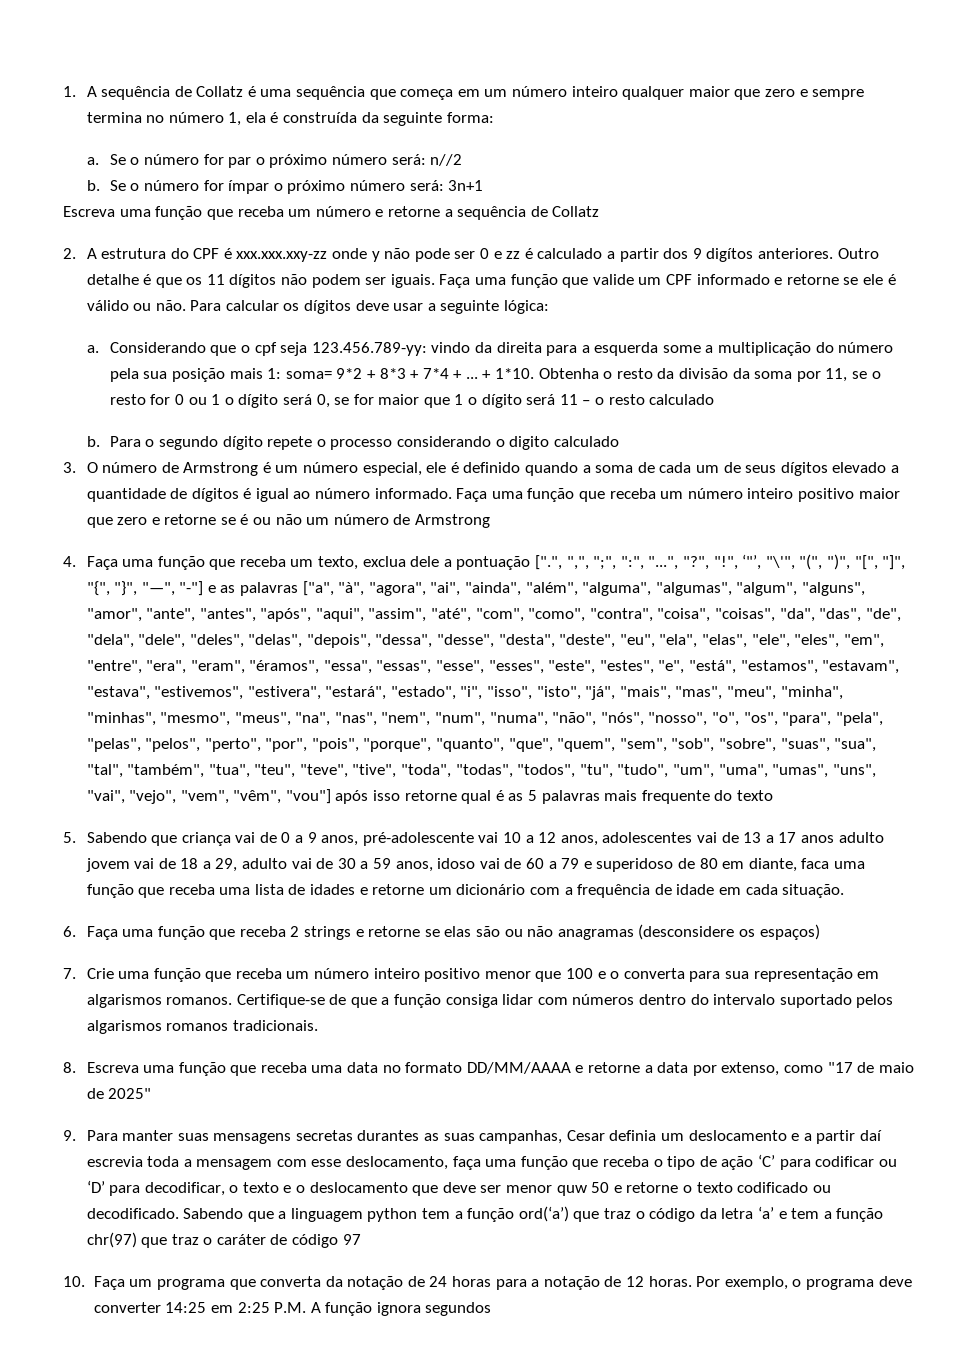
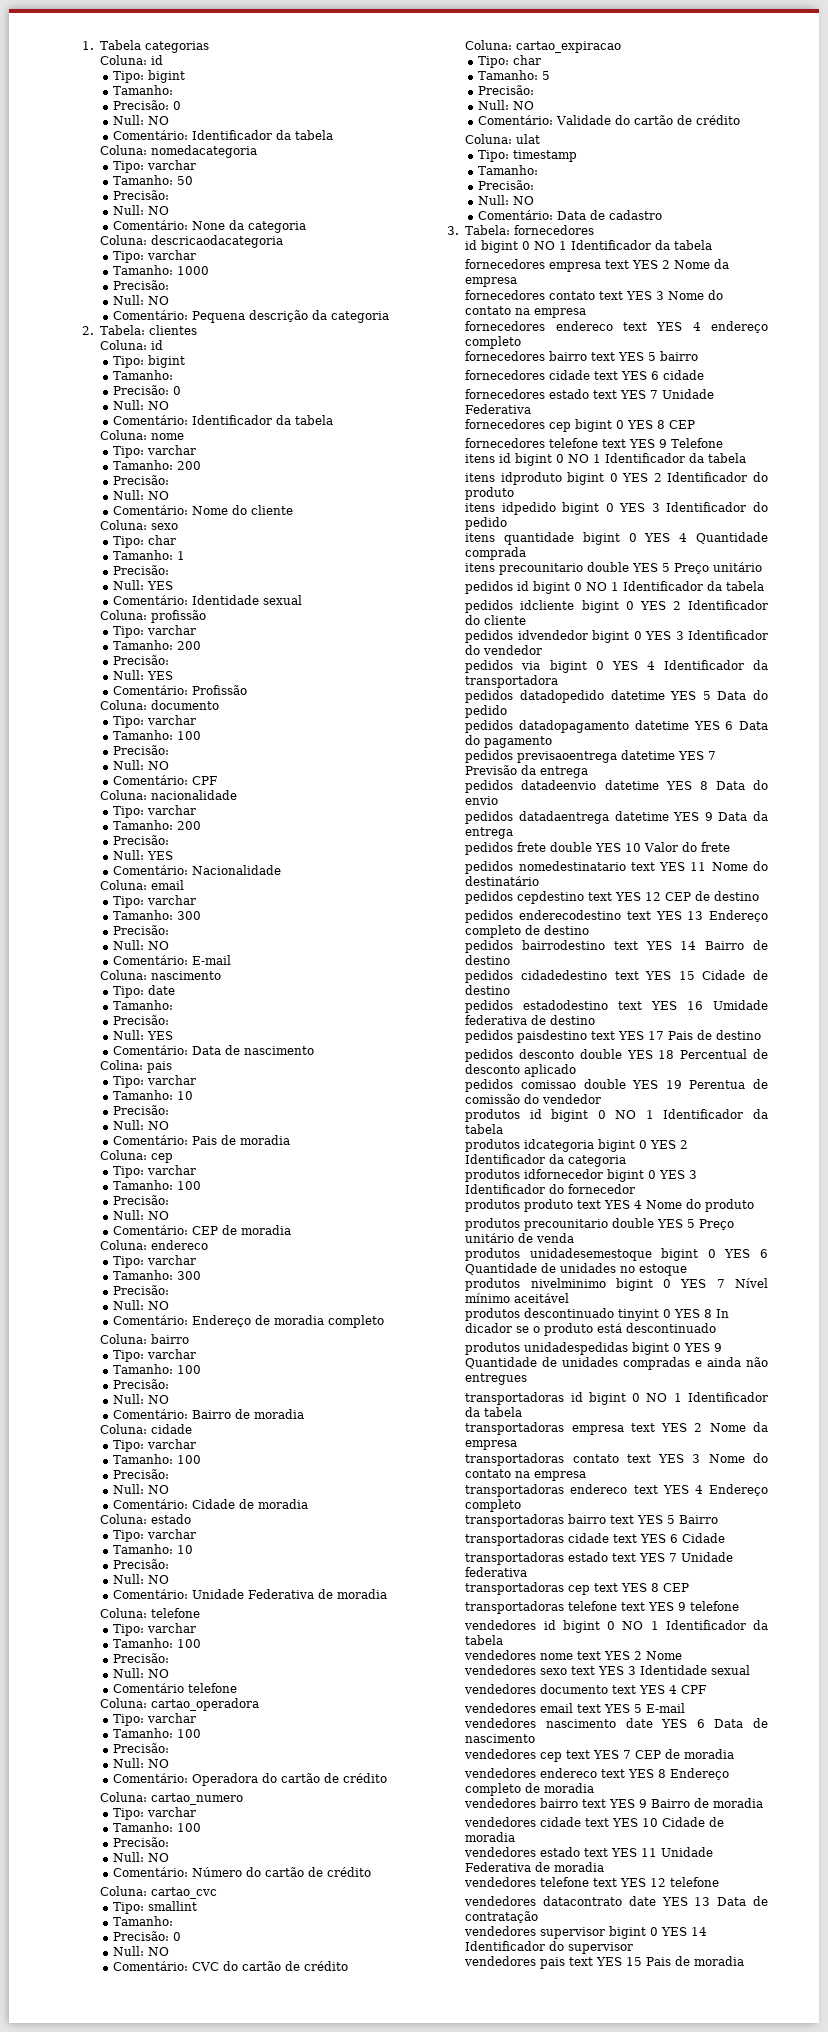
- 1. A sequência de Collatz é uma sequência que começa em um número inteiro qualquer maior que zero e sempre termina no número 1, ela é construída da seguinte forma:
- a. Se o número for par o próximo número será: n//2
- b. Se o número for ímpar o próximo número será: 3n+1
- Escreva uma função que receba um número e retorne a sequência de Collatz
- 2. A estrutura do CPF é xxx.xxx.xxy-zz onde y não pode ser 0 e zz é calculado a partir dos 9 digítos anteriores. Outro detalhe é que os 11 dígitos não podem ser iguais. Faça uma função que valide um CPF informado e retorne se ele é válido ou não. Para calcular os dígitos deve usar a seguinte lógica:
- a. Considerando que o cpf seja 123.456.789-yy: vindo da direita para a esquerda some a multiplicação do número pela sua posição mais 1: soma= 9*2 + 8*3 + 7*4 + ... + 1*10. Obtenha o resto da divisão da soma por 11, se o resto for 0 ou 1 o dígito será 0, se for maior que 1 o dígito será 11 – o resto calculado
- b. Para o segundo dígito repete o processo considerando o digito calculado
- 3. O número de Armstrong é um número especial, ele é definido quando a soma de cada um de seus dígitos elevado a quantidade de dígitos é igual ao número informado. Faça uma função que receba um número inteiro positivo maior que zero e retorne se é ou não um número de Armstrong
- 4. Faça uma função que receba um texto, exclua dele a pontuação [".", ",", ";", ":", "...", "?", "!", ‘"’, "\'", "(", ")", "[", "]", "{", "}", "—", "-"] e as palavras ["a", "à", "agora", "ai", "ainda", "além", "alguma", "algumas", "algum", "alguns", "amor", "ante", "antes", "após", "aqui", "assim", "até", "com", "como", "contra", "coisa", "coisas", "da", "das", "de", "dela", "dele", "deles", "delas", "depois", "dessa", "desse", "desta", "deste", "eu", "ela", "elas", "ele", "eles", "em", "entre", "era", "eram", "éramos", "essa", "essas", "esse", "esses", "este", "estes", "e", "está", "estamos", "estavam", "estava", "estivemos", "estivera", "estará", "estado", "i", "isso", "isto", "já", "mais", "mas", "meu", "minha", "minhas", "mesmo", "meus", "na", "nas", "nem", "num", "numa", "não", "nós", "nosso", "o", "os", "para", "pela", "pelas", "pelos", "perto", "por", "pois", "porque", "quanto", "que", "quem", "sem", "sob", "sobre", "suas", "sua", "tal", "também", "tua", "teu", "teve", "tive", "toda", "todas", "todos", "tu", "tudo", "um", "uma", "umas", "uns", "vai", "vejo", "vem", "vêm", "vou"] após isso retorne qual é as 5 palavras mais frequente do texto
- 5. Sabendo que criança vai de 0 a 9 anos, pré-adolescente vai 10 a 12 anos, adolescentes vai de 13 a 17 anos adulto jovem vai de 18 a 29, adulto vai de 30 a 59 anos, idoso vai de 60 a 79 e superidoso de 80 em diante, faca uma função que receba uma lista de idades e retorne um dicionário com a frequência de idade em cada situação.
- 6. Faça uma função que receba 2 strings e retorne se elas são ou não anagramas (desconsidere os espaços)
- 7. Crie uma função que receba um número inteiro positivo menor que 100 e o converta para sua representação em algarismos romanos. Certifique-se de que a função consiga lidar com números dentro do intervalo suportado pelos algarismos romanos tradicionais.
- 8. Escreva uma função que receba uma data no formato DD/MM/AAAA e retorne a data por extenso, como "17 de maio de 2025"
- 9. Para manter suas mensagens secretas durantes as suas campanhas, Cesar definia um deslocamento e a partir daí escrevia toda a mensagem com esse deslocamento, faça uma função que receba o tipo de ação ‘C’ para codificar ou ‘D’ para decodificar, o texto e o deslocamento que deve ser menor quw 50 e retorne o texto codificado ou decodificado. Sabendo que a linguagem python tem a função ord(‘a’) que traz o código da letra ‘a’ e tem a função chr(97) que traz o caráter de código 97
- 10. Faça um programa que converta da notação de 24 horas para a notação de 12 horas. Por exemplo, o programa deve converter 14:25 em 2:25 P.M. A função ignora segundos
+ 1. Tabela categorias
+ Coluna: id
+ Tipo: bigint
+ Tamanho:
+ Precisão: 0
+ Null: NO
+ Comentário: Identificador da tabela
+ Coluna: nomedacategoria
+ Tipo: varchar
+ Tamanho: 50
+ Precisão:
+ Null: NO
+ Comentário: None da categoria
+ Coluna: descricaodacategoria
+ Tipo: varchar
+ Tamanho: 1000
+ Precisão:
+ Null: NO
+ Comentário: Pequena descrição da categoria
+ 2. Tabela: clientes
+ Coluna: id
+ Tipo: bigint
+ Tamanho:
+ Precisão: 0
+ Null: NO
+ Comentário: Identificador da tabela
+ Coluna: nome
+ Tipo: varchar
+ Tamanho: 200
+ Precisão:
+ Null: NO
+ Comentário: Nome do cliente
+ Coluna: sexo
+ Tipo: char
+ Tamanho: 1
+ Precisão:
+ Null: YES
+ Comentário: Identidade sexual
+ Coluna: profissão
+ Tipo: varchar
+ Tamanho: 200
+ Precisão:
+ Null: YES
+ Comentário: Profissão
+ Coluna: documento
+ Tipo: varchar
+ Tamanho: 100
+ Precisão:
+ Null: NO
+ Comentário: CPF
+ Coluna: nacionalidade
+ Tipo: varchar
+ Tamanho: 200
+ Precisão:
+ Null: YES
+ Comentário: Nacionalidade
+ Coluna: email
+ Tipo: varchar
+ Tamanho: 300
+ Precisão:
+ Null: NO
+ Comentário: E-mail
+ Coluna: nascimento
+ Tipo: date
+ Tamanho:
+ Precisão:
+ Null: YES
+ Comentário: Data de nascimento
+ Colina: pais
+ Tipo: varchar
+ Tamanho: 10
+ Precisão:
+ Null: NO
+ Comentário: Pais de moradia
+ Coluna: cep
+ Tipo: varchar
+ Tamanho: 100
+ Precisão:
+ Null: NO
+ Comentário: CEP de moradia
+ Coluna: endereco
+ Tipo: varchar
+ Tamanho: 300
+ Precisão:
+ Null: NO
+ Comentário: Endereço de moradia completo
+ Coluna: bairro
+ Tipo: varchar
+ Tamanho: 100
+ Precisão:
+ Null: NO
+ Comentário: Bairro de moradia
+ Coluna: cidade
+ Tipo: varchar
+ Tamanho: 100
+ Precisão:
+ Null: NO
+ Comentário: Cidade de moradia
+ Coluna: estado
+ Tipo: varchar
+ Tamanho: 10
+ Precisão:
+ Null: NO
+ Comentário: Unidade Federativa de moradia
+ Coluna: telefone
+ Tipo: varchar
+ Tamanho: 100
+ Precisão:
+ Null: NO
+ Comentário telefone
+ Coluna: cartao_operadora
+ Tipo: varchar
+ Tamanho: 100
+ Precisão:
+ Null: NO
+ Comentário: Operadora do cartão de crédito
+ Coluna: cartao_numero
+ Tipo: varchar
+ Tamanho: 100
+ Precisão:
+ Null: NO
+ Comentário: Número do cartão de crédito
+ Coluna: cartao_cvc
+ Tipo: smallint
+ Tamanho:
+ Precisão: 0
+ Null: NO
+ Comentário: CVC do cartão de crédito
+ Coluna: cartao_expiracao
+ Tipo: char
+ Tamanho: 5
+ Precisão:
+ Null: NO
+ Comentário: Validade do cartão de crédito
+ Coluna: ulat
+ Tipo: timestamp
+ Tamanho:
+ Precisão:
+ Null: NO
+ Comentário: Data de cadastro
+ 3. Tabela: fornecedores
+ id bigint 0 NO 1 Identificador da tabela
+ fornecedores empresa text YES 2 Nome da empresa
+ fornecedores contato text YES 3 Nome do contato na empresa
+ fornecedores endereco text YES 4 endereço completo
+ fornecedores bairro text YES 5 bairro
+ fornecedores cidade text YES 6 cidade
+ fornecedores estado text YES 7 Unidade Federativa
+ fornecedores cep bigint 0 YES 8 CEP
+ fornecedores telefone text YES 9 Telefone
+ itens id bigint 0 NO 1 Identificador da tabela
+ itens idproduto bigint 0 YES 2 Identificador do produto
+ itens idpedido bigint 0 YES 3 Identificador do pedido
+ itens quantidade bigint 0 YES 4 Quantidade comprada
+ itens precounitario double YES 5 Preço unitário
+ pedidos id bigint 0 NO 1 Identificador da tabela
+ pedidos idcliente bigint 0 YES 2 Identificador do cliente
+ pedidos idvendedor bigint 0 YES 3 Identificador do vendedor
+ pedidos via bigint 0 YES 4 Identificador da transportadora
+ pedidos datadopedido datetime YES 5 Data do pedido
+ pedidos datadopagamento datetime YES 6 Data do pagamento
+ pedidos previsaoentrega datetime YES 7 Previsão da entrega
+ pedidos datadeenvio datetime YES 8 Data do envio
+ pedidos datadaentrega datetime YES 9 Data da entrega
+ pedidos frete double YES 10 Valor do frete
+ pedidos nomedestinatario text YES 11 Nome do destinatário
+ pedidos cepdestino text YES 12 CEP de destino
+ pedidos enderecodestino text YES 13 Endereço completo de destino
+ pedidos bairrodestino text YES 14 Bairro de destino
+ pedidos cidadedestino text YES 15 Cidade de destino
+ pedidos estadodestino text YES 16 Umidade federativa de destino
+ pedidos paisdestino text YES 17 Pais de destino
+ pedidos desconto double YES 18 Percentual de desconto aplicado
+ pedidos comissao double YES 19 Perentua de comissão do vendedor
+ produtos id bigint 0 NO 1 Identificador da tabela
+ produtos idcategoria bigint 0 YES 2 Identificador da categoria
+ produtos idfornecedor bigint 0 YES 3 Identificador do fornecedor
+ produtos produto text YES 4 Nome do produto
+ produtos precounitario double YES 5 Preço unitário de venda
+ produtos unidadesemestoque bigint 0 YES 6 Quantidade de unidades no estoque
+ produtos nivelminimo bigint 0 YES 7 Nível mínimo aceitável
+ produtos descontinuado tinyint 0 YES 8 In dicador se o produto está descontinuado
+ produtos unidadespedidas bigint 0 YES 9 Quantidade de unidades compradas e ainda não entregues
+ transportadoras id bigint 0 NO 1 Identificador da tabela
+ transportadoras empresa text YES 2 Nome da empresa
+ transportadoras contato text YES 3 Nome do contato na empresa
+ transportadoras endereco text YES 4 Endereço completo
+ transportadoras bairro text YES 5 Bairro
+ transportadoras cidade text YES 6 Cidade
+ transportadoras estado text YES 7 Unidade federativa
+ transportadoras cep text YES 8 CEP
+ transportadoras telefone text YES 9 telefone
+ vendedores id bigint 0 NO 1 Identificador da tabela
+ vendedores nome text YES 2 Nome
+ vendedores sexo text YES 3 Identidade sexual
+ vendedores documento text YES 4 CPF
+ vendedores email text YES 5 E-mail
+ vendedores nascimento date YES 6 Data de nascimento
+ vendedores cep text YES 7 CEP de moradia
+ vendedores endereco text YES 8 Endereço completo de moradia
+ vendedores bairro text YES 9 Bairro de moradia
+ vendedores cidade text YES 10 Cidade de moradia
+ vendedores estado text YES 11 Unidade Federativa de moradia
+ vendedores telefone text YES 12 telefone
+ vendedores datacontrato date YES 13 Data de contratação
+ vendedores supervisor bigint 0 YES 14 Identificador do supervisor
+ vendedores pais text YES 15 Pais de moradia

